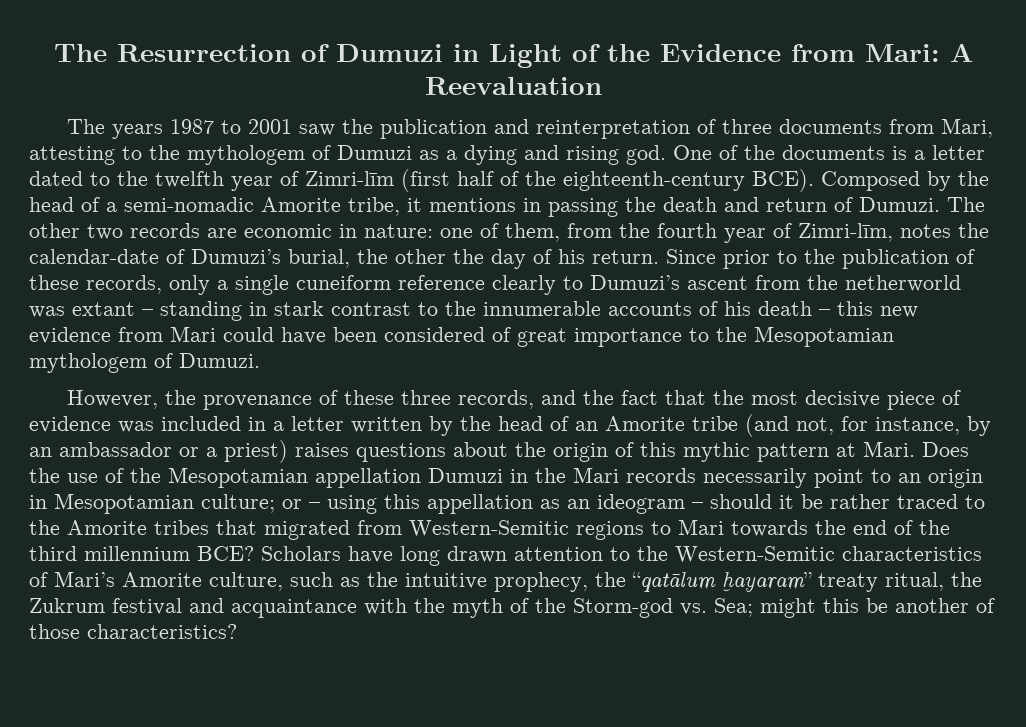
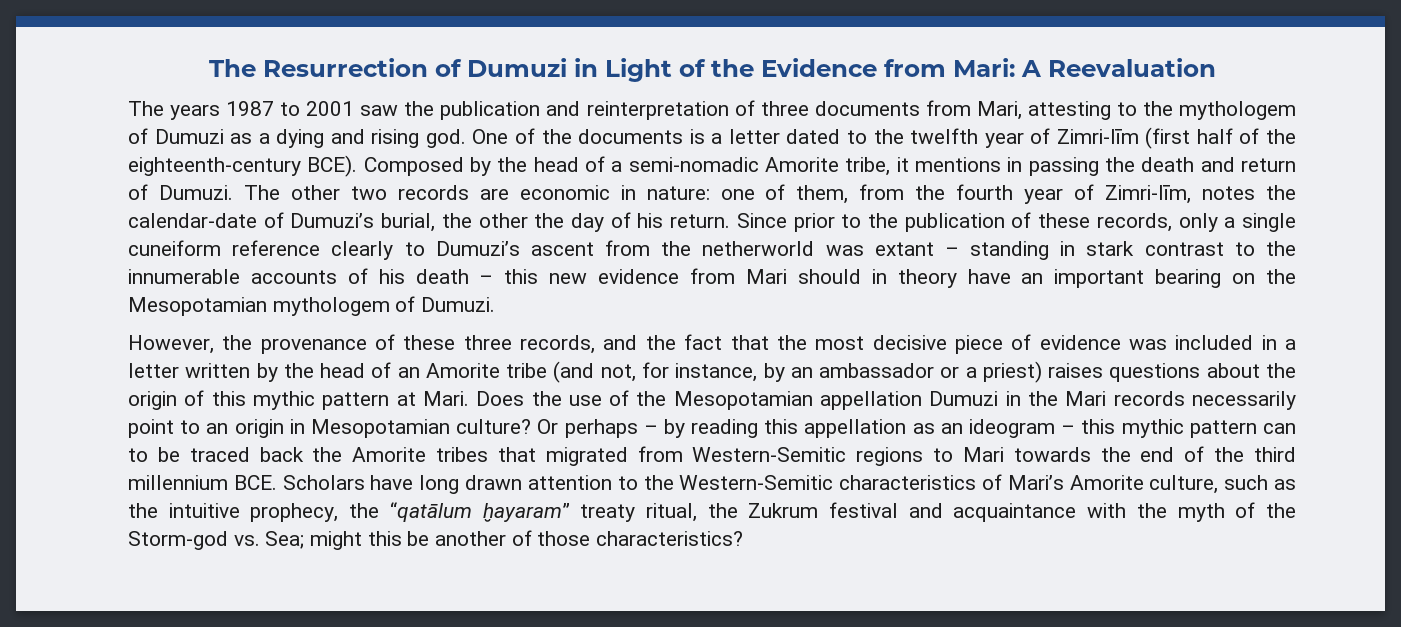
- Since prior to the publication of these records, only a single cuneiform reference clearly to Dumuzi’s ascent from the netherworld was extant – standing in stark contrast to the innumerable accounts of his death – this new evidence from Mari could have been considered of great importance to the Mesopotamian mythologem of Dumuzi.
+ Since prior to the publication of these records, only a single cuneiform reference clearly to Dumuzi’s ascent from the netherworld was extant – standing in stark contrast to the innumerable accounts of his death – this new evidence from Mari should in theory have an important bearing on the Mesopotamian mythologem of Dumuzi.
- Does the use of the Mesopotamian appellation Dumuzi in the Mari records necessarily point to an origin in Mesopotamian culture; or – using this appellation as an ideogram – should it be rather traced to the Amorite tribes that migrated from Western-Semitic regions to Mari towards the end of the third millennium BCE? Scholars have long drawn attention to the Western-Semitic characteristics of Mari’s Amorite culture, such as the intuitive prophecy, the “qatālum ḫayaram” treaty ritual, the Zukrum festival and acquaintance with the myth of the Storm-god vs. Sea;
+ Does the use of the Mesopotamian appellation Dumuzi in the Mari records necessarily point to an origin in Mesopotamian culture? Or perhaps – by reading this appellation as an ideogram – this mythic pattern can to be traced back the Amorite tribes that migrated from Western-Semitic regions to Mari towards the end of the third millennium BCE. Scholars have long drawn attention to the Western-Semitic characteristics of Mari’s Amorite culture, such as the intuitive prophecy, the “qatālum ḫayaram” treaty ritual, the Zukrum festival and acquaintance with the myth of the Storm-god vs. Sea;

